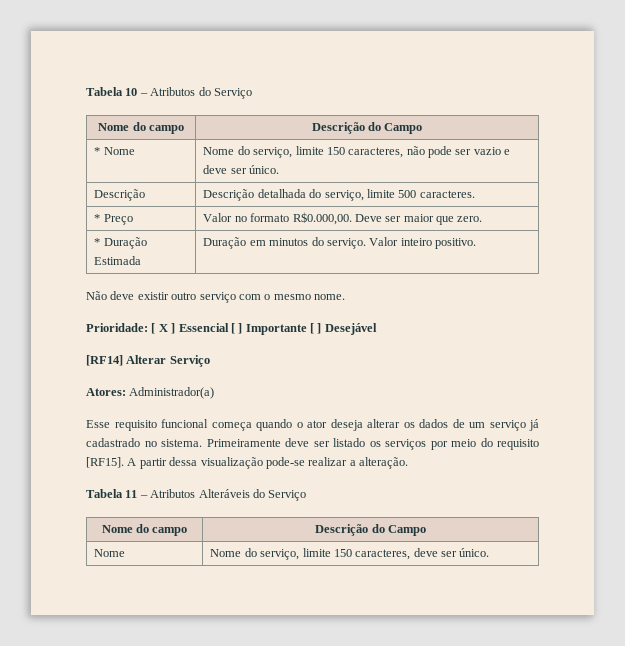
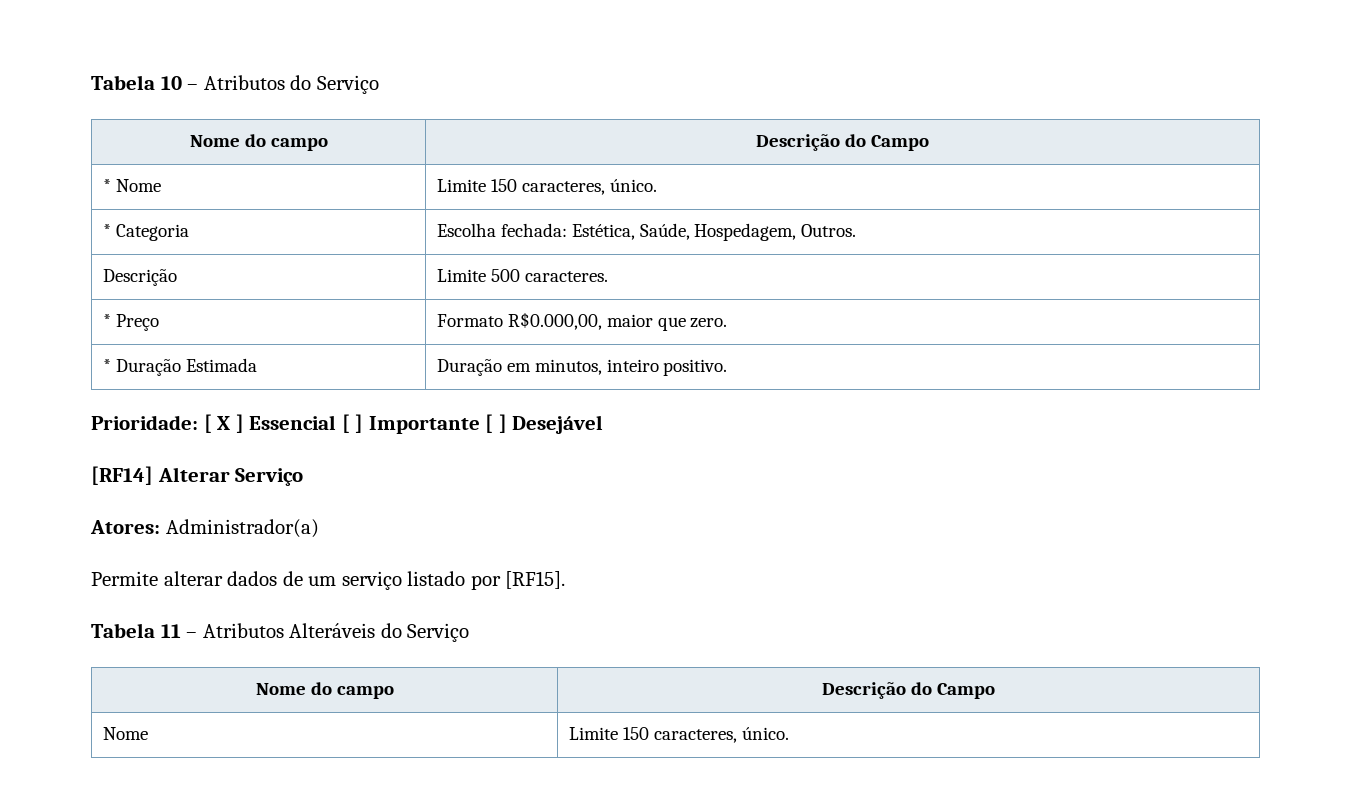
- * Nome | Nome do serviço, limite 150 caracteres, não pode ser vazio e deve ser único.
- Descrição | Descrição detalhada do serviço, limite 500 caracteres.
- * Preço | Valor no formato R$0.000,00. Deve ser maior que zero.
+ * Nome | Limite 150 caracteres, único.
+ * Categoria | Escolha fechada: Estética, Saúde, Hospedagem, Outros.
+ Descrição | Limite 500 caracteres.
+ * Preço | Formato R$0.000,00, maior que zero.
- * Duração Estimada | Duração em minutos do serviço. Valor inteiro positivo.
- Não deve existir outro serviço com o mesmo nome.
+ * Duração Estimada | Duração em minutos, inteiro positivo.
- Esse requisito funcional começa quando o ator deseja alterar os dados de um serviço já cadastrado no sistema. Primeiramente deve ser listado os serviços por meio do requisito [RF15]. A partir dessa visualização pode-se realizar a alteração.
+ Permite alterar dados de um serviço listado por [RF15].
  Tabela 11 – Atributos Alteráveis do Serviço
  Nome do campo | Descrição do Campo
- Nome | Nome do serviço, limite 150 caracteres, deve ser único.
+ Nome | Limite 150 caracteres, único.

